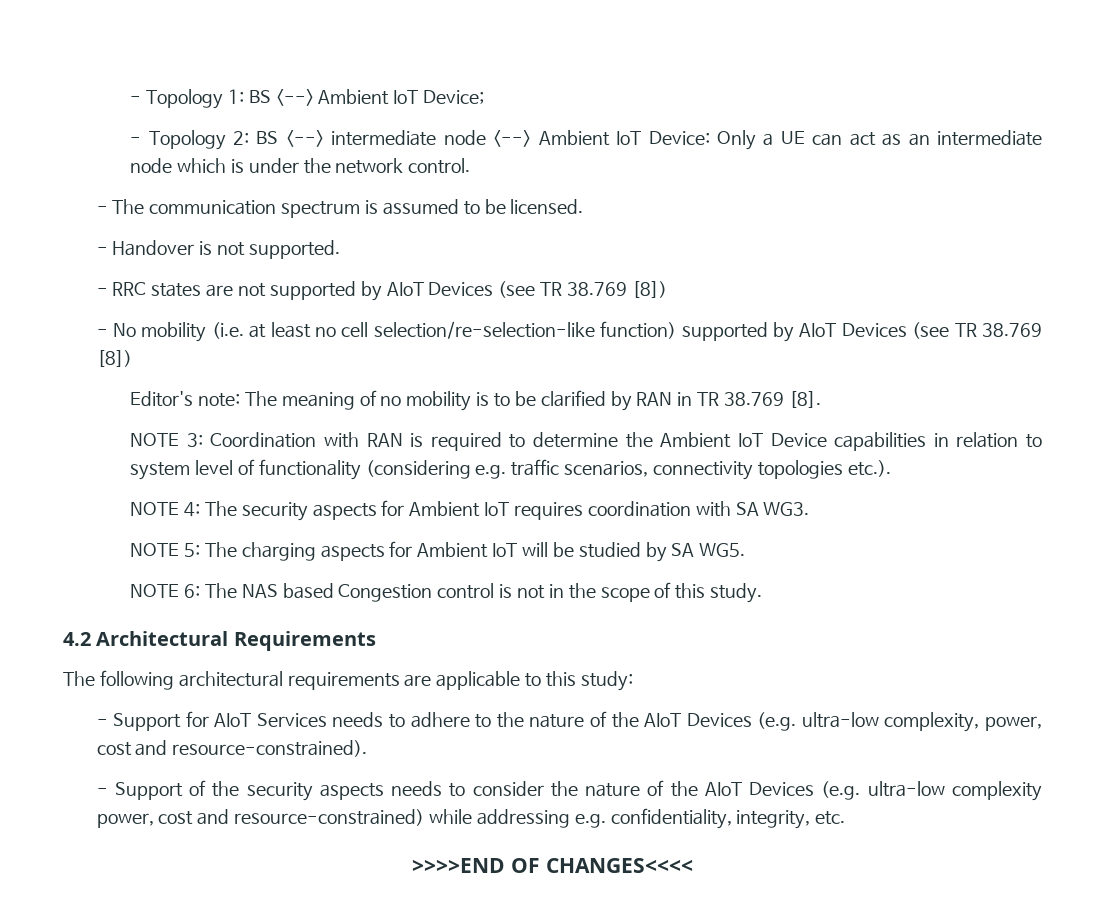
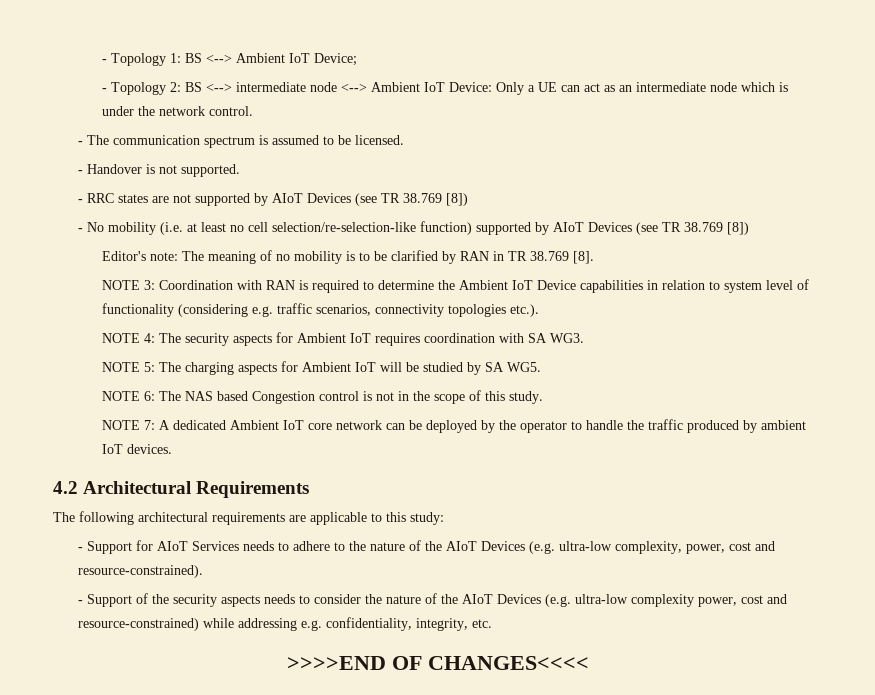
+ NOTE 7: A dedicated Ambient IoT core network can be deployed by the operator to handle the traffic produced by ambient IoT devices.

